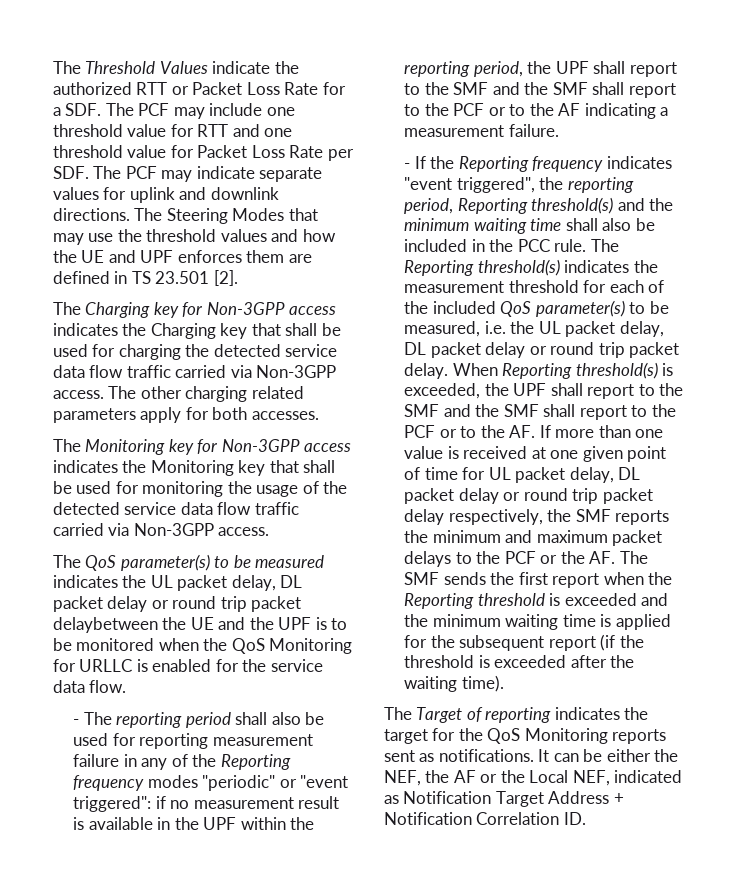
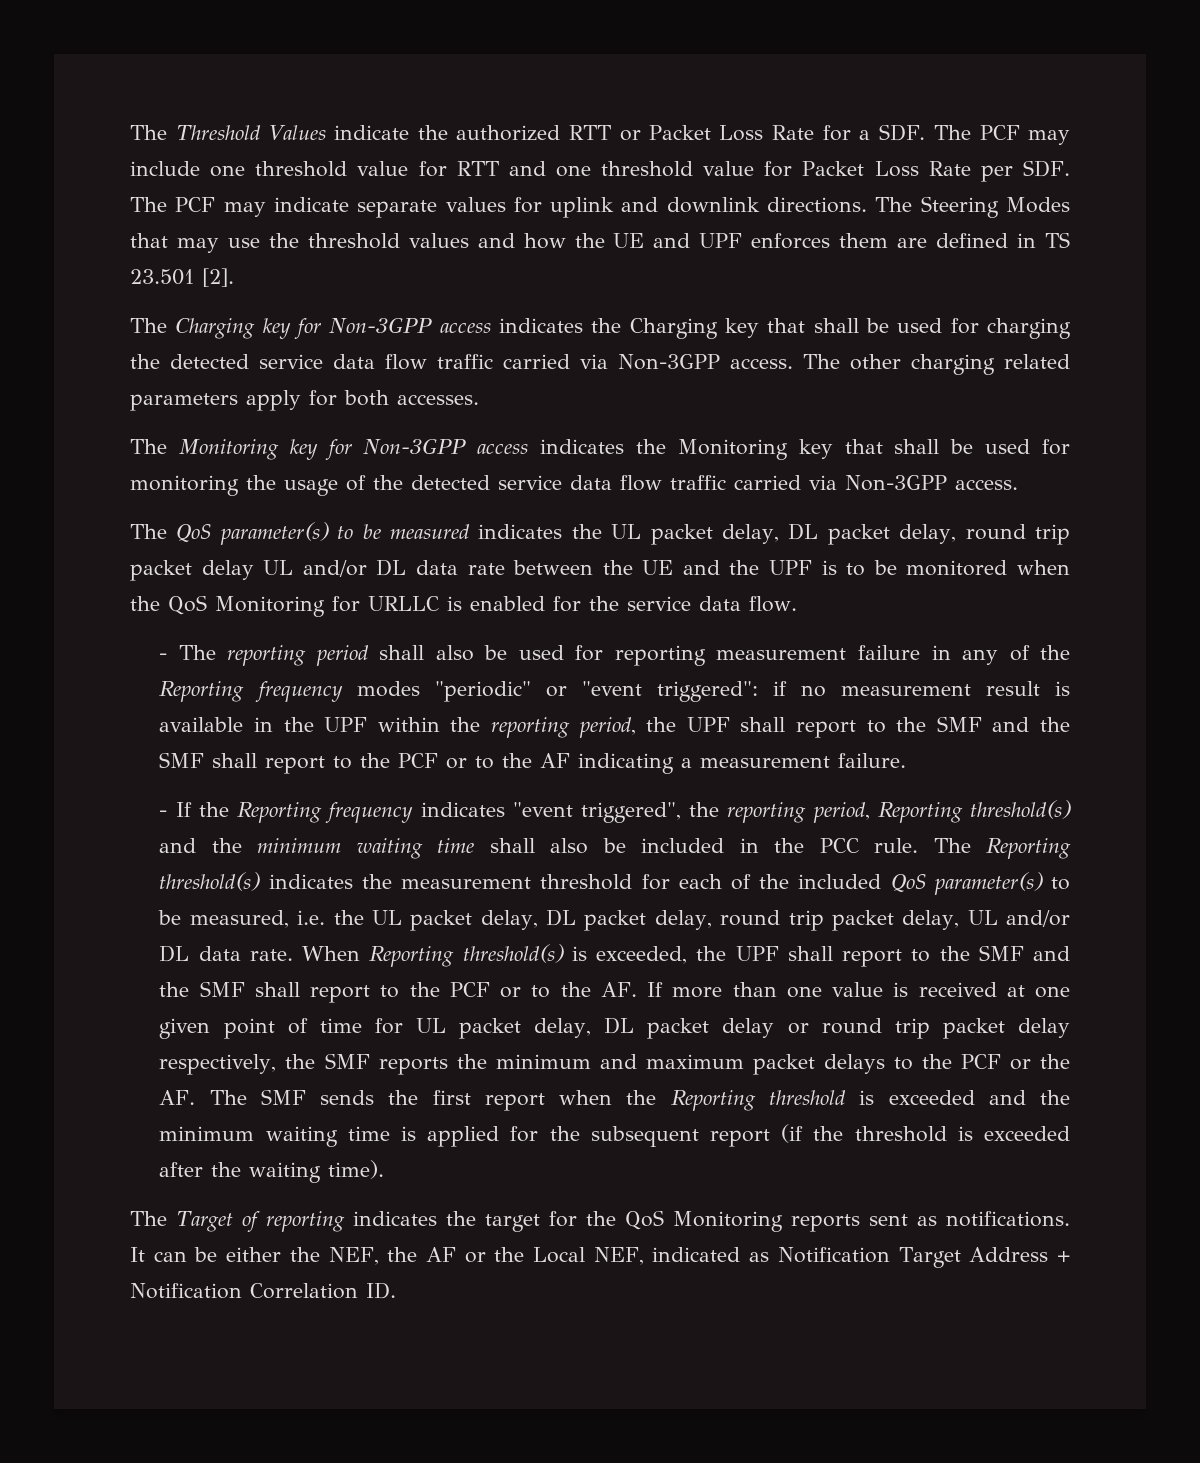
- The QoS parameter(s) to be measured indicates the UL packet delay, DL packet delay or round trip packet delaybetween the UE and the UPF is to be monitored when the QoS Monitoring for URLLC is enabled for the service data flow.
+ The QoS parameter(s) to be measured indicates the UL packet delay, DL packet delay, round trip packet delay UL and/or DL data rate between the UE and the UPF is to be monitored when the QoS Monitoring for URLLC is enabled for the service data flow.
- The Reporting threshold(s) indicates the measurement threshold for each of the included QoS parameter(s) to be measured, i.e. the UL packet delay, DL packet delay or round trip packet delay.
+ The Reporting threshold(s) indicates the measurement threshold for each of the included QoS parameter(s) to be measured, i.e. the UL packet delay, DL packet delay, round trip packet delay, UL and/or DL data rate.

